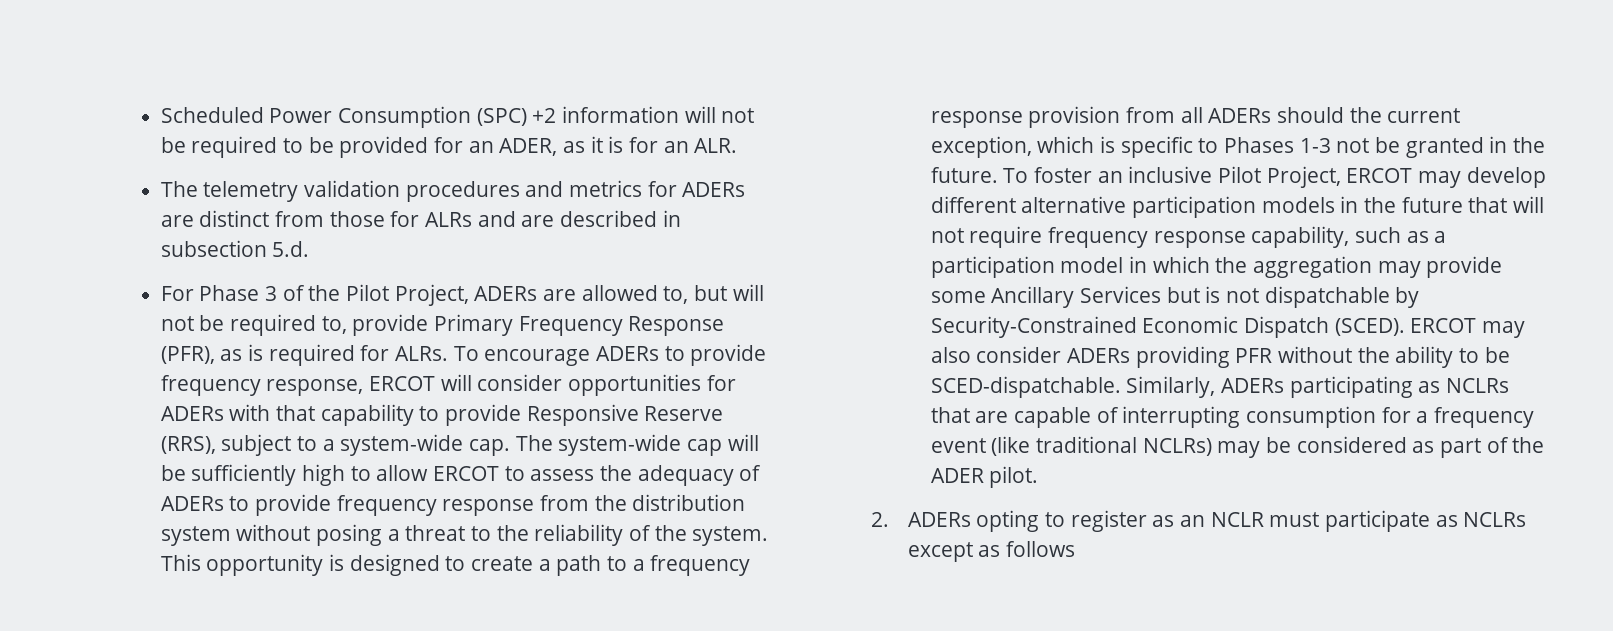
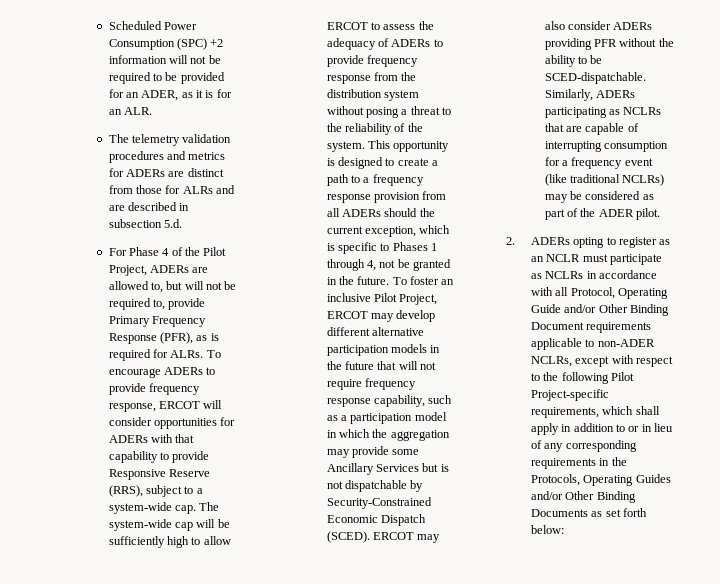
- For Phase 3 of the Pilot Project, ADERs are allowed to, but will not be required to, provide Primary Frequency Response (PFR), as is required for ALRs.
+ For Phase 4 of the Pilot Project, ADERs are allowed to, but will not be required to, provide Primary Frequency Response (PFR), as is required for ALRs.
- This opportunity is designed to create a path to a frequency response provision from all ADERs should the current exception, which is specific to Phases 1-3 not be granted in the future.
+ This opportunity is designed to create a path to a frequency response provision from all ADERs should the current exception, which is specific to Phases 1 through 4, not be granted in the future.
- 2. ADERs opting to register as an NCLR must participate as NCLRs except as follows
+ 2. ADERs opting to register as an NCLR must participate as NCLRs in accordance with all Protocol, Operating Guide and/or Other Binding Document requirements applicable to non-ADER NCLRs, except with respect to the following Pilot Project-specific requirements, which shall apply in addition to or in lieu of any corresponding requirements in the Protocols, Operating Guides and/or Other Binding Documents as set forth below:

